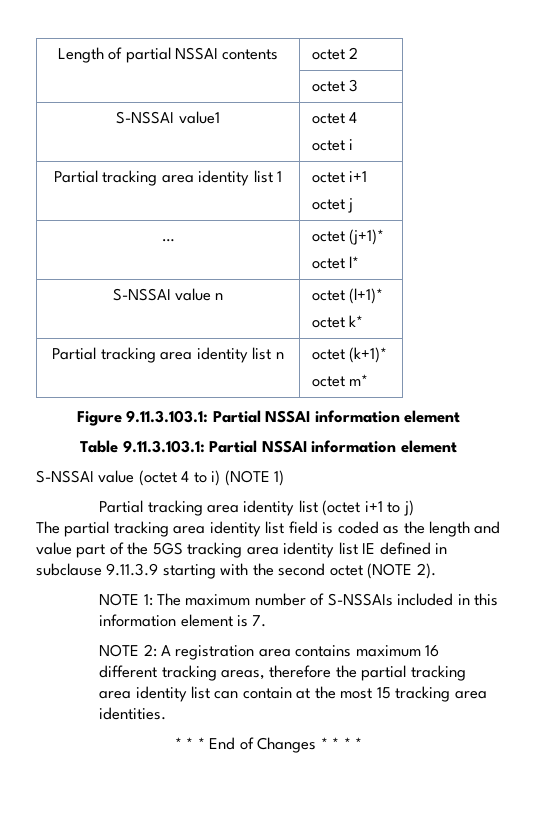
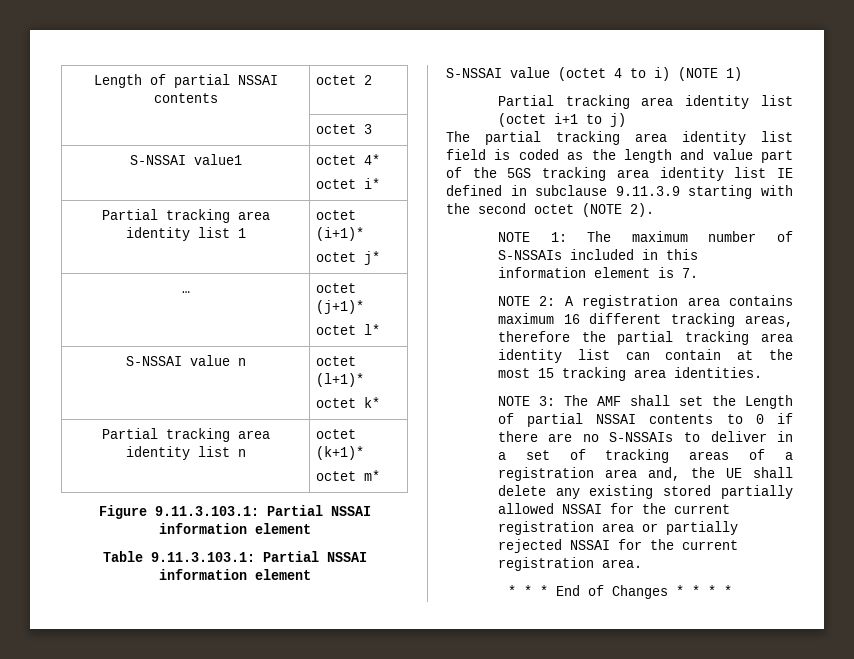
- S-NSSAI value1 | octet 4
- octet i
+ S-NSSAI value1 | octet 4*
+ octet i*
- Partial tracking area identity list 1 | octet i+1
- octet j
+ Partial tracking area identity list 1 | octet (i+1)*
+ octet j*
+ NOTE 3: The AMF shall set the Length of partial NSSAI contents to 0 if there are no S-NSSAIs to deliver in a set of tracking areas of a registration area and, the UE shall delete any existing stored partially allowed NSSAI for the current registration area or partially rejected NSSAI for the current registration area.

